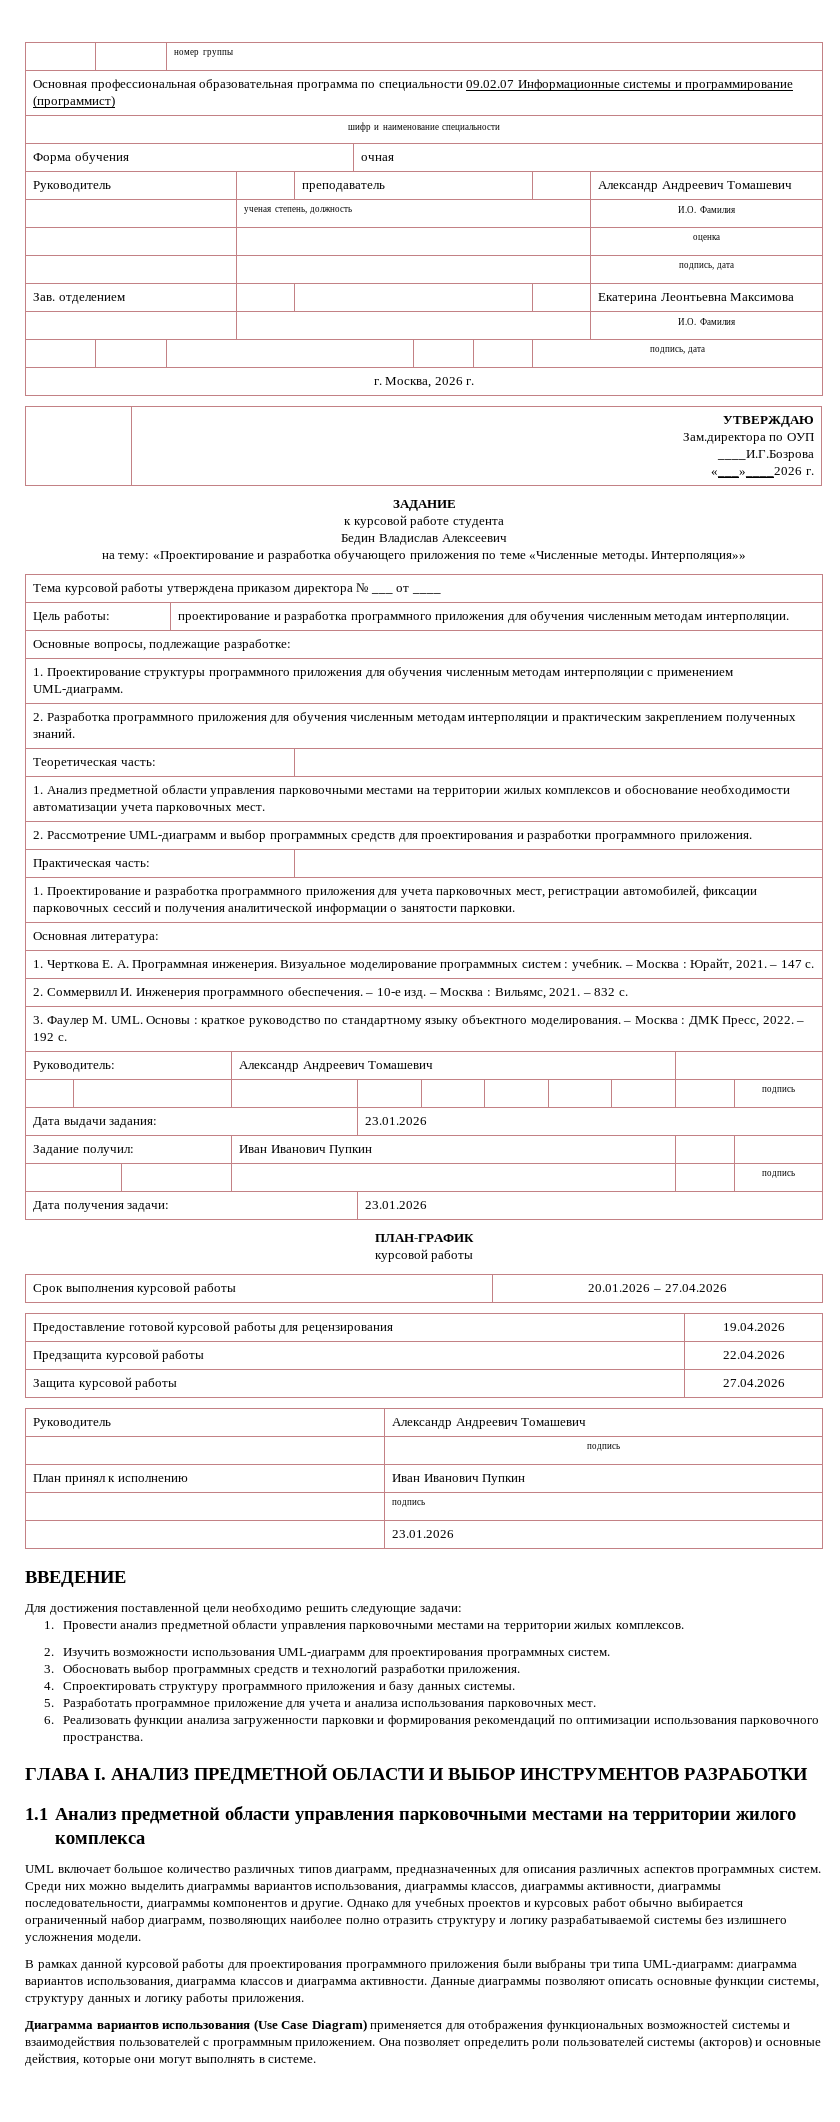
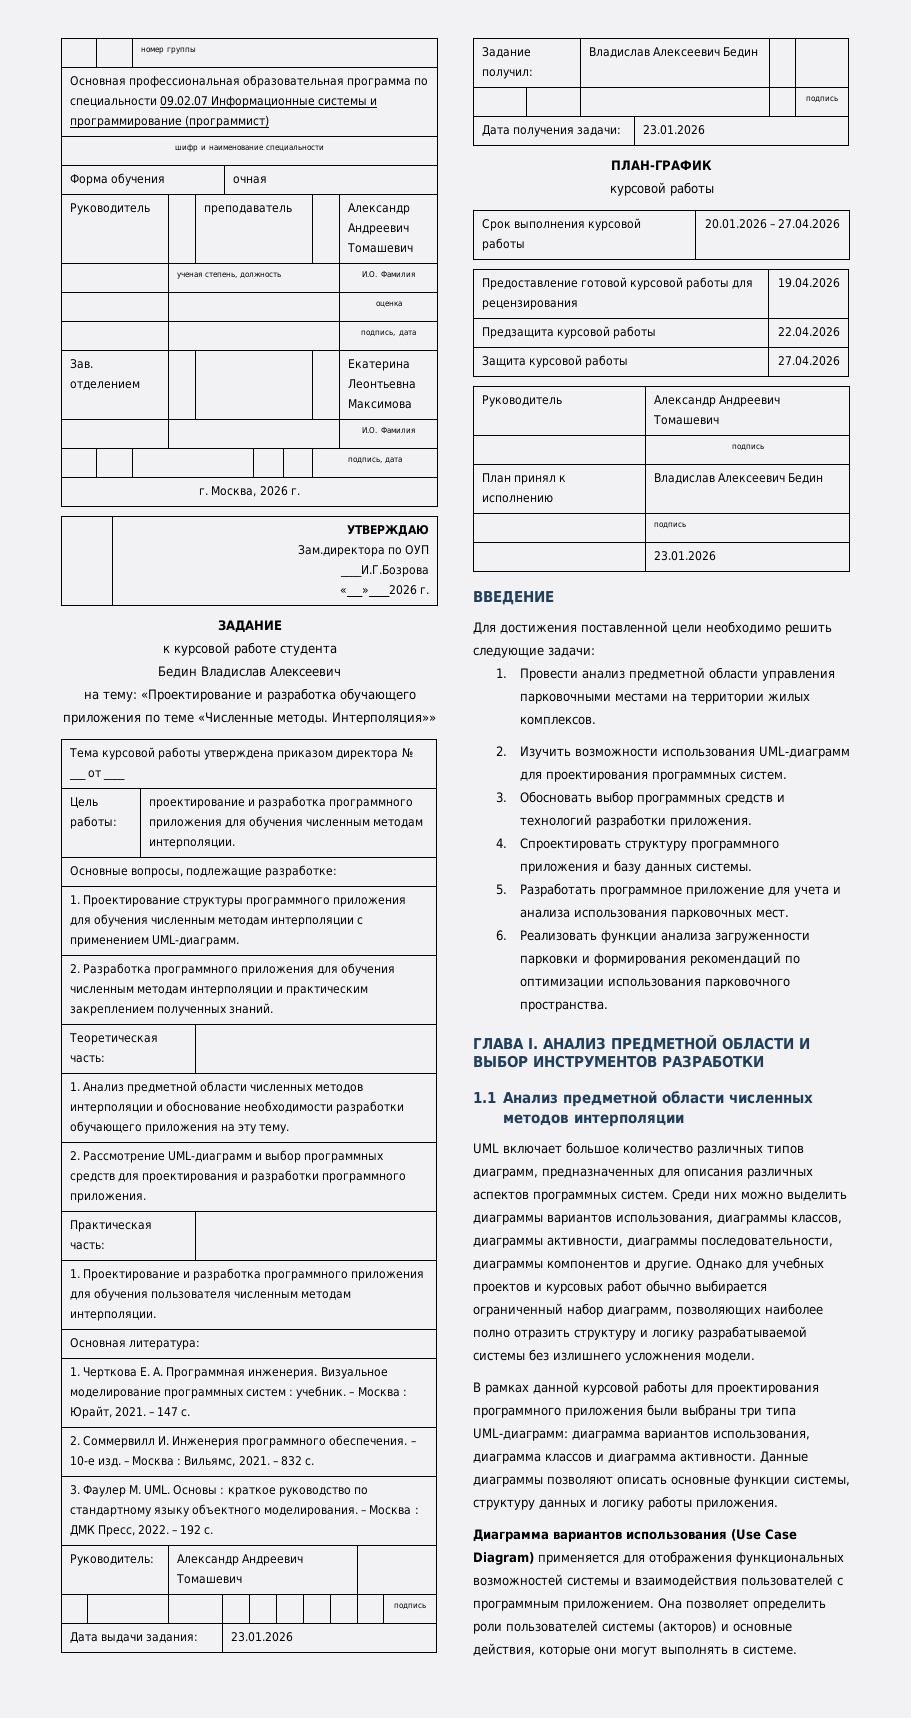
- 1. Анализ предметной области управления парковочными местами на территории жилых комплексов и обоснование необходимости автоматизации учета парковочных мест.
+ 1. Анализ предметной области численных методов интерполяции и обоснование необходимости разработки обучающего приложения на эту тему.
- 1. Проектирование и разработка программного приложения для учета парковочных мест, регистрации автомобилей, фиксации парковочных сессий и получения аналитической информации о занятости парковки.
+ 1. Проектирование и разработка программного приложения для обучения пользователя численным методам интерполяции.
- Задание получил: | Иван Иванович Пупкин | |
+ Задание получил: | Владислав Алексеевич Бедин | |
- План принял к исполнению | Иван Иванович Пупкин
+ План принял к исполнению | Владислав Алексеевич Бедин
- 1.1 Анализ предметной области управления парковочными местами на территории жилого комплекса
+ 1.1 Анализ предметной области численных методов интерполяции

